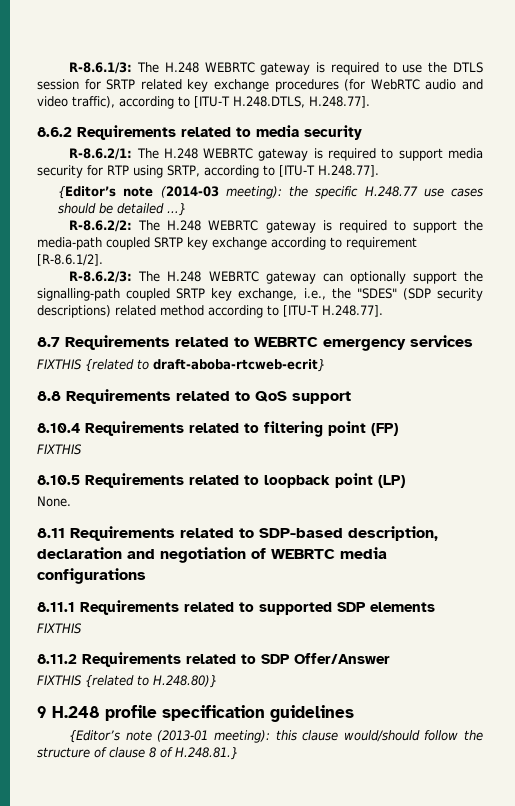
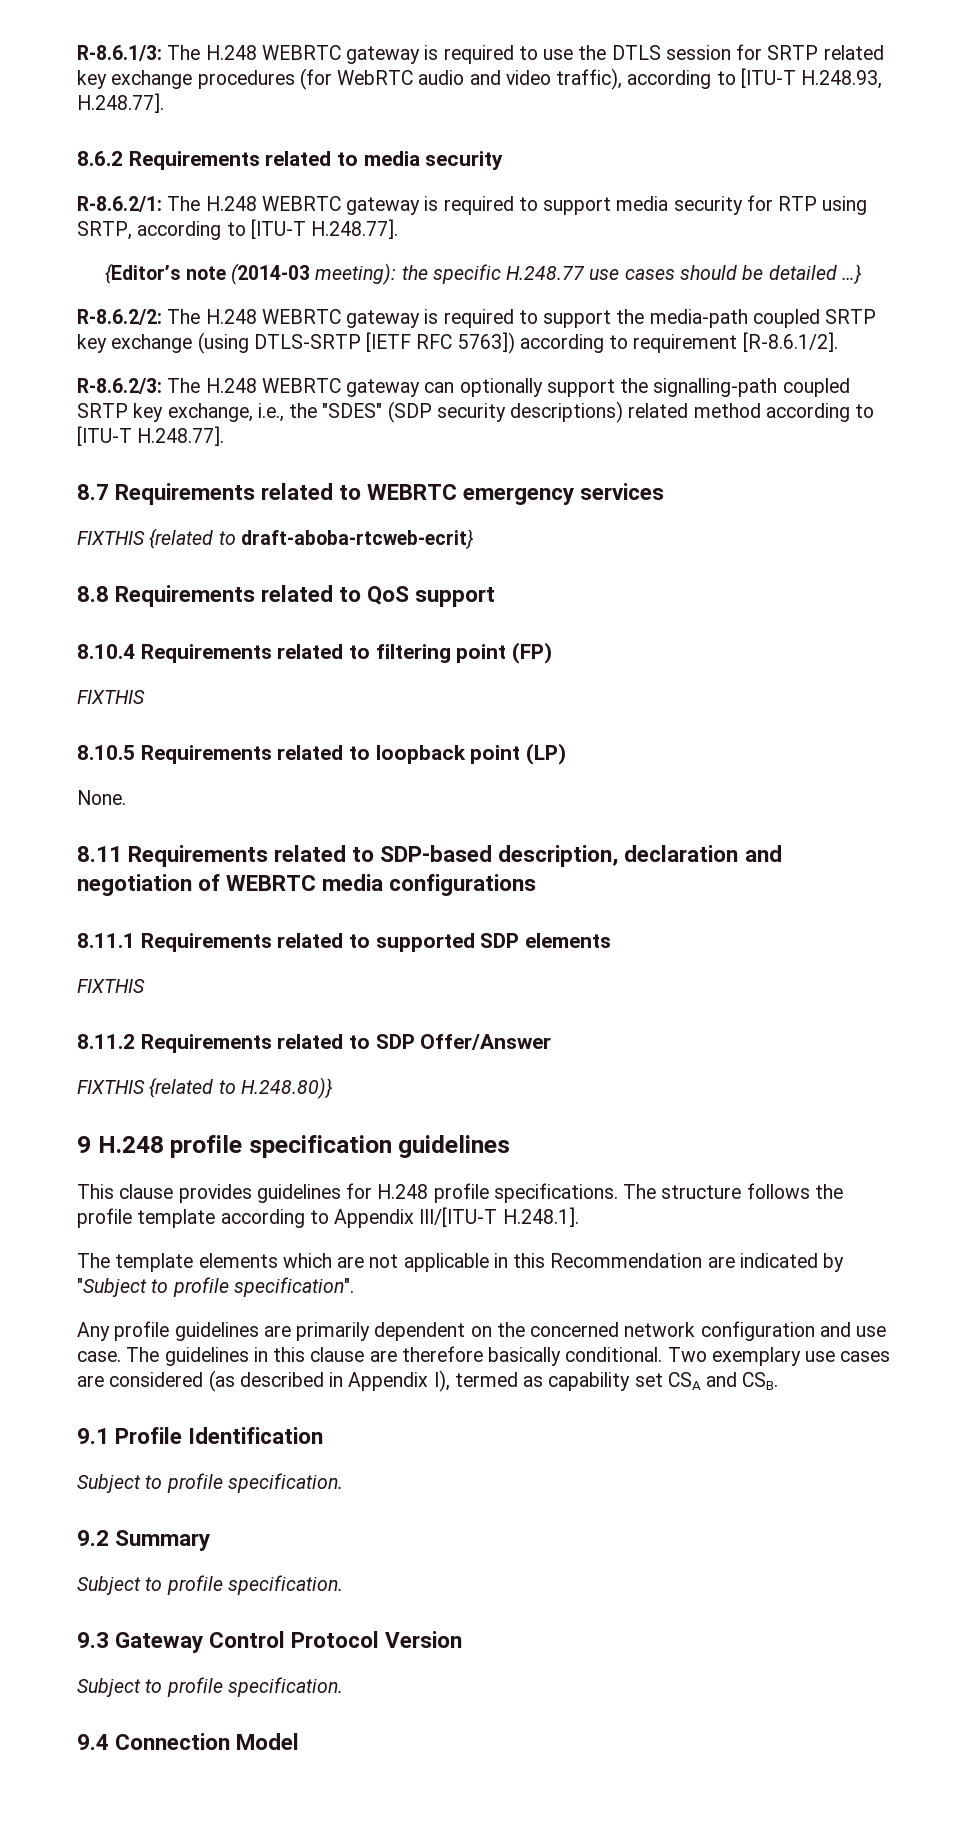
- R-8.6.1/3: The H.248 WEBRTC gateway is required to use the DTLS session for SRTP related key exchange procedures (for WebRTC audio and video traffic), according to [ITU-T H.248.DTLS, H.248.77].
+ R-8.6.1/3: The H.248 WEBRTC gateway is required to use the DTLS session for SRTP related key exchange procedures (for WebRTC audio and video traffic), according to [ITU-T H.248.93, H.248.77].
- R-8.6.2/2: The H.248 WEBRTC gateway is required to support the media-path coupled SRTP key exchange according to requirement [R-8.6.1/2].
+ R-8.6.2/2: The H.248 WEBRTC gateway is required to support the media-path coupled SRTP key exchange (using DTLS-SRTP [IETF RFC 5763]) according to requirement [R-8.6.1/2].
- {Editor’s note (2013-01 meeting): this clause would/should follow the structure of clause 8 of H.248.81.}
+ This clause provides guidelines for H.248 profile specifications. The structure follows the profile template according to Appendix III/[ITU-T H.248.1].
+ The template elements which are not applicable in this Recommendation are indicated by "Subject to profile specification".
+ Any profile guidelines are primarily dependent on the concerned network configuration and use case. The guidelines in this clause are therefore basically conditional. Two exemplary use cases are considered (as described in Appendix I), termed as capability set CSA and CSB.
+ 9.1 Profile Identification
+ Subject to profile specification.
+ 9.2 Summary
+ Subject to profile specification.
+ 9.3 Gateway Control Protocol Version
+ Subject to profile specification.
+ 9.4 Connection Model

